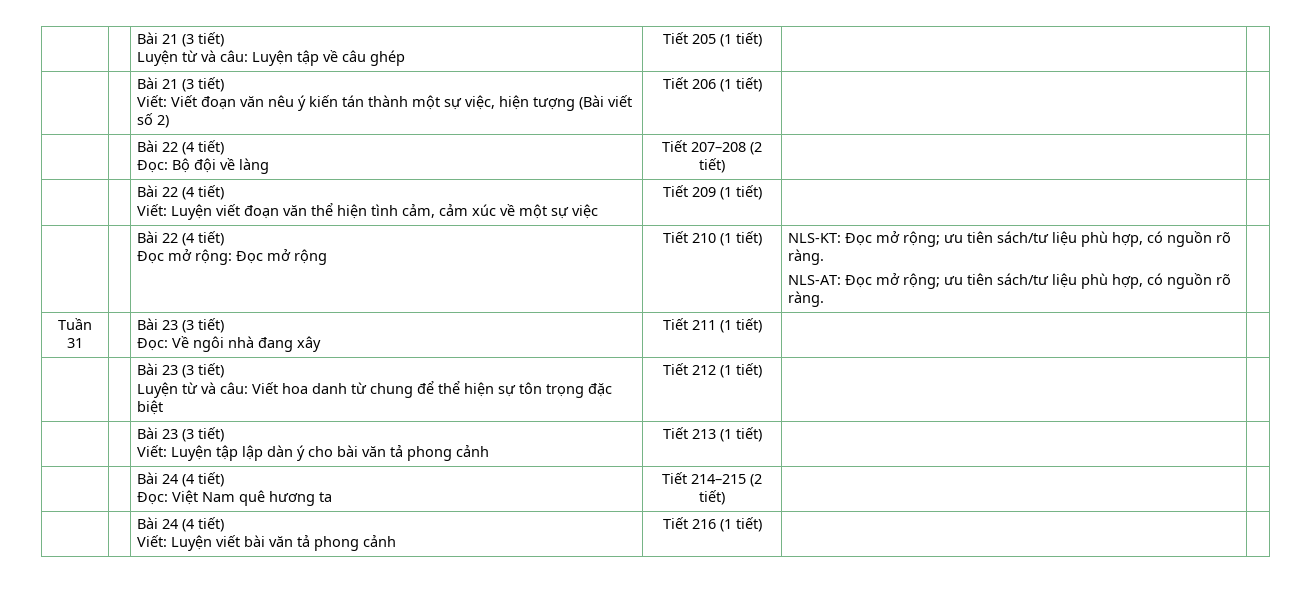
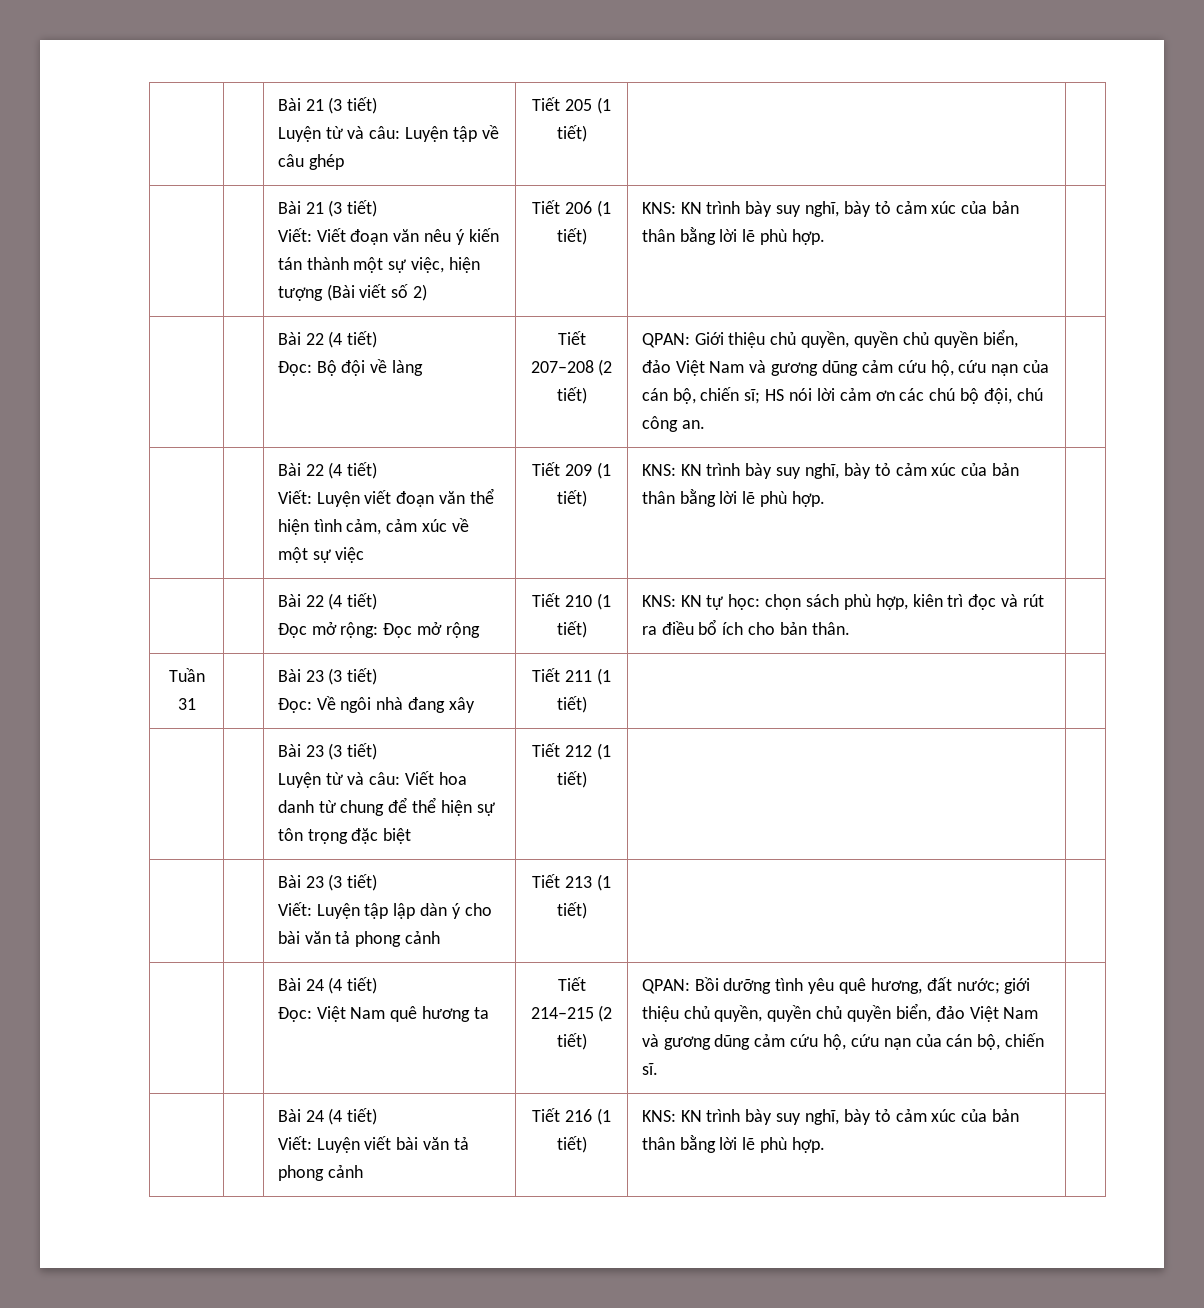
- Tiết 206 (1 tiết)
+ Tiết 206 (1 tiết) | KNS: KN trình bày suy nghĩ, bày tỏ cảm xúc của bản thân bằng lời lẽ phù hợp.
+ QPAN: Giới thiệu chủ quyền, quyền chủ quyền biển, đảo Việt Nam và gương dũng cảm cứu hộ, cứu nạn của cán bộ, chiến sĩ; HS nói lời cảm ơn các chú bộ đội, chú công an.
- Tiết 209 (1 tiết)
+ Tiết 209 (1 tiết) | KNS: KN trình bày suy nghĩ, bày tỏ cảm xúc của bản thân bằng lời lẽ phù hợp.
- NLS-KT: Đọc mở rộng; ưu tiên sách/tư liệu phù hợp, có nguồn rõ ràng.
- NLS-AT: Đọc mở rộng; ưu tiên sách/tư liệu phù hợp, có nguồn rõ ràng.
+ KNS: KN tự học: chọn sách phù hợp, kiên trì đọc và rút ra điều bổ ích cho bản thân.
- Tiết 214–215 (2 tiết) | |
+ Tiết 214–215 (2 tiết) | QPAN: Bồi dưỡng tình yêu quê hương, đất nước; giới thiệu chủ quyền, quyền chủ quyền biển, đảo Việt Nam và gương dũng cảm cứu hộ, cứu nạn của cán bộ, chiến sĩ. |
  | | Bài 24 (4 tiết)
- Viết: Luyện viết bài văn tả phong cảnh | Tiết 216 (1 tiết) | |
+ Viết: Luyện viết bài văn tả phong cảnh | Tiết 216 (1 tiết) | KNS: KN trình bày suy nghĩ, bày tỏ cảm xúc của bản thân bằng lời lẽ phù hợp. |

